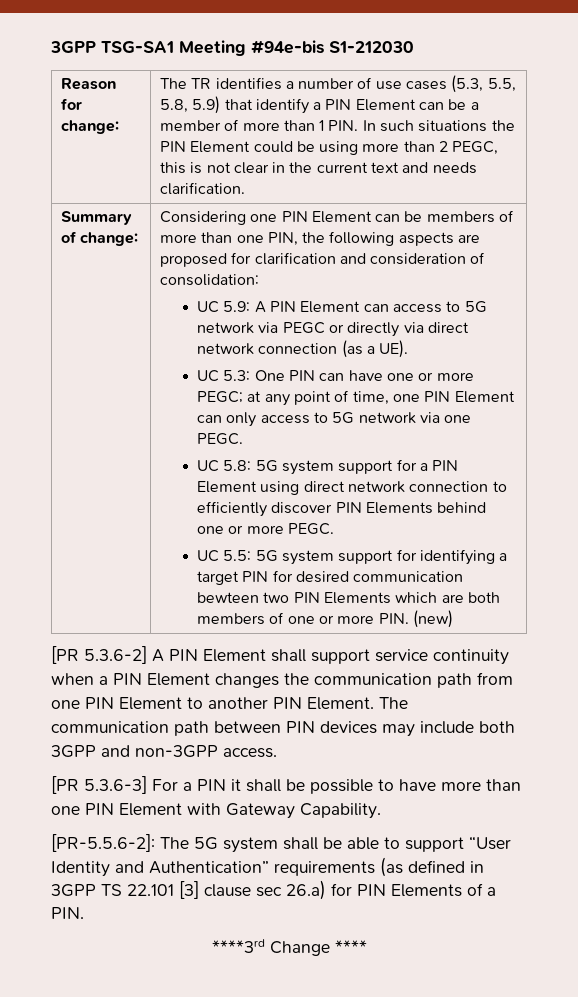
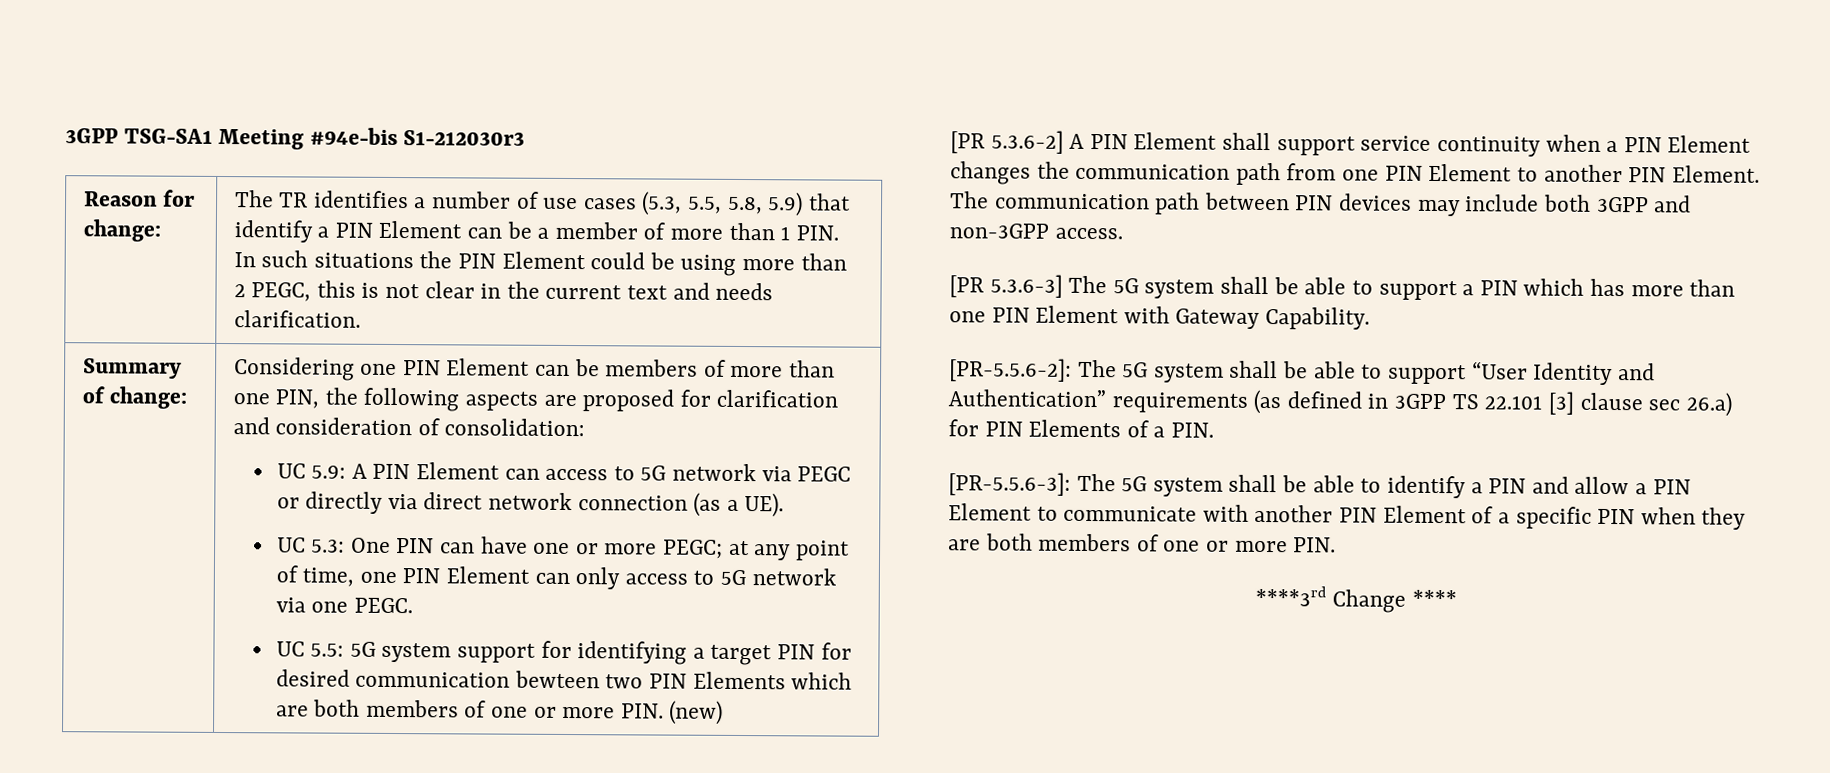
- 3GPP TSG-SA1 Meeting #94e-bis S1-212030
+ 3GPP TSG-SA1 Meeting #94e-bis S1-212030r3
- UC 5.8: 5G system support for a PIN Element using direct network connection to efficiently discover PIN Elements behind one or more PEGC.
- [PR 5.3.6-3] For a PIN it shall be possible to have more than one PIN Element with Gateway Capability.
+ [PR 5.3.6-3] The 5G system shall be able to support a PIN which has more than one PIN Element with Gateway Capability.
+ [PR-5.5.6-3]: The 5G system shall be able to identify a PIN and allow a PIN Element to communicate with another PIN Element of a specific PIN when they are both members of one or more PIN.

